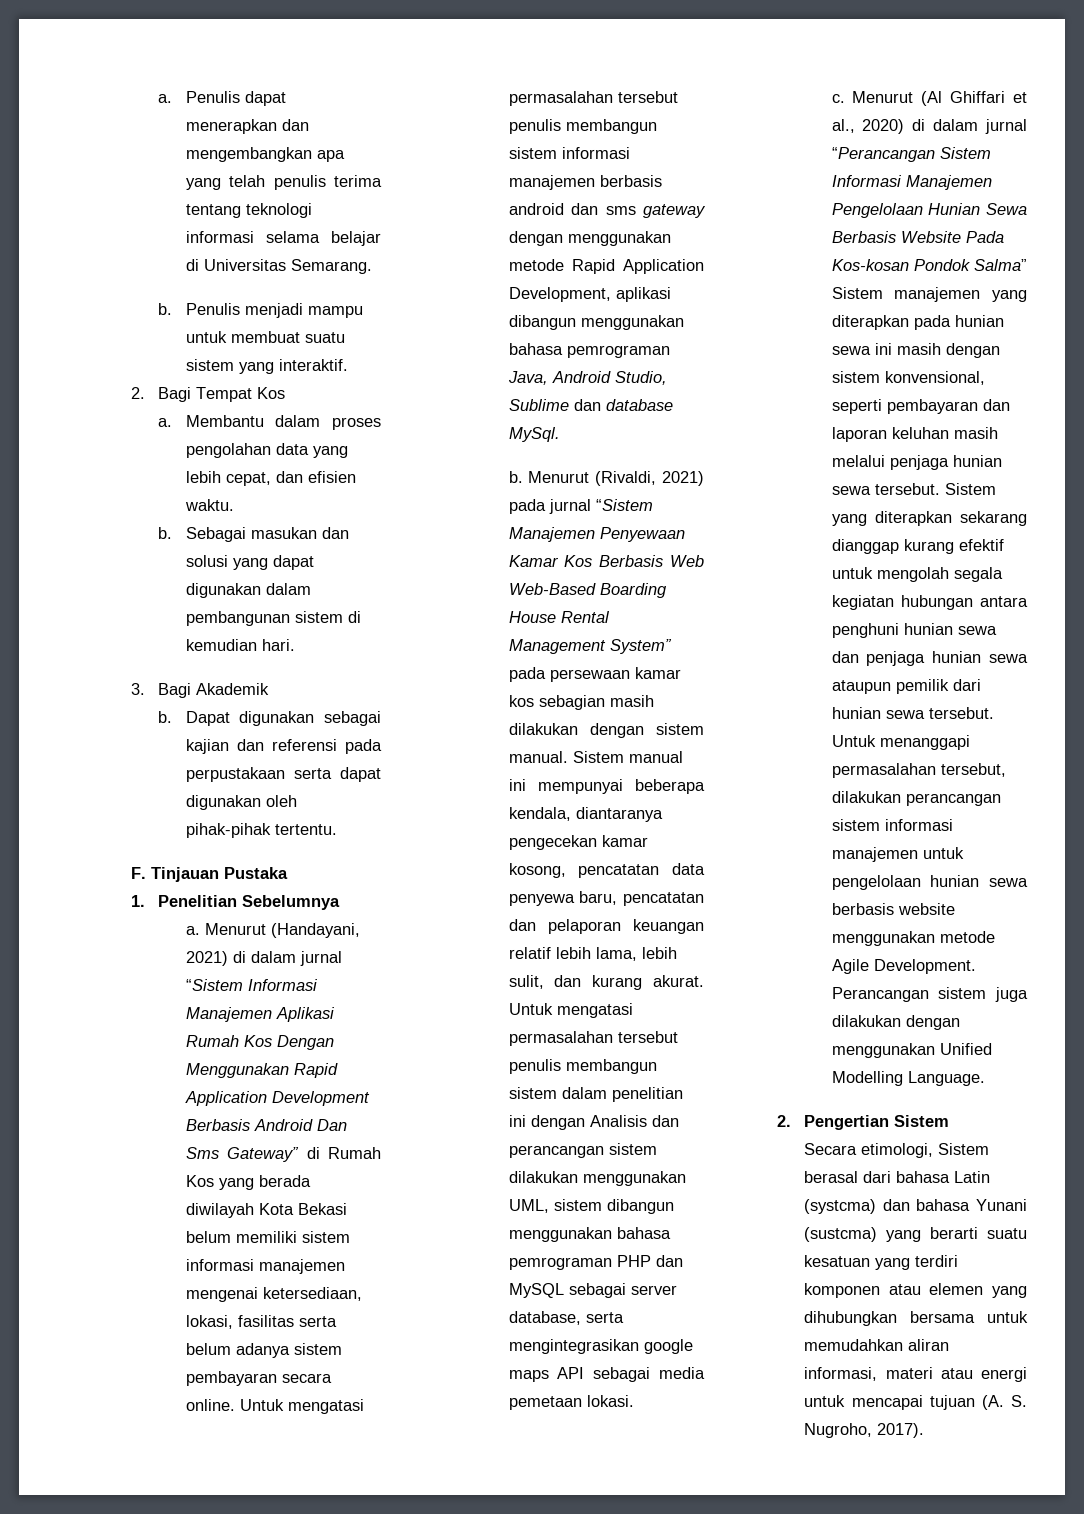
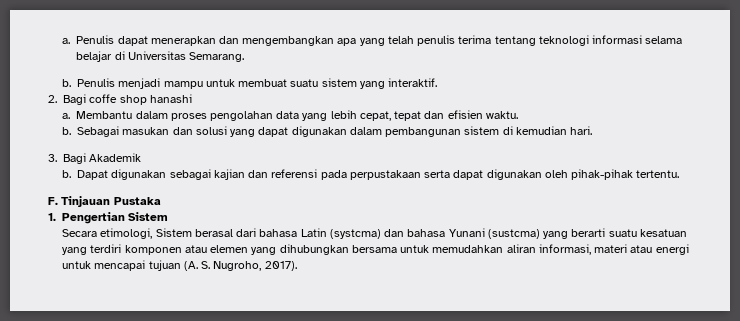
- 2. Bagi Tempat Kos
+ 2. Bagi coffe shop hanashi
- Membantu dalam proses pengolahan data yang lebih cepat, dan efisien waktu.
+ Membantu dalam proses pengolahan data yang lebih cepat, tepat dan efisien waktu.
- 1. Penelitian Sebelumnya
- a. Menurut (Handayani, 2021) di dalam jurnal “Sistem Informasi Manajemen Aplikasi Rumah Kos Dengan Menggunakan Rapid Application Development Berbasis Android Dan Sms Gateway” di Rumah Kos yang berada diwilayah Kota Bekasi belum memiliki sistem informasi manajemen mengenai ketersediaan, lokasi, fasilitas serta belum adanya sistem pembayaran secara online. Untuk mengatasi permasalahan tersebut penulis membangun sistem informasi manajemen berbasis android dan sms gateway dengan menggunakan metode Rapid Application Development, aplikasi dibangun menggunakan bahasa pemrograman Java, Android Studio, Sublime dan database MySql.
- b. Menurut (Rivaldi, 2021) pada jurnal “Sistem Manajemen Penyewaan Kamar Kos Berbasis Web Web-Based Boarding House Rental Management System” pada persewaan kamar kos sebagian masih dilakukan dengan sistem manual. Sistem manual ini mempunyai beberapa kendala, diantaranya pengecekan kamar kosong, pencatatan data penyewa baru, pencatatan dan pelaporan keuangan relatif lebih lama, lebih sulit, dan kurang akurat. Untuk mengatasi permasalahan tersebut penulis membangun sistem dalam penelitian ini dengan Analisis dan perancangan sistem dilakukan menggunakan UML, sistem dibangun menggunakan bahasa pemrograman PHP dan MySQL sebagai server database, serta mengintegrasikan google maps API sebagai media pemetaan lokasi.
- c. Menurut (Al Ghiffari et al., 2020) di dalam jurnal “Perancangan Sistem Informasi Manajemen Pengelolaan Hunian Sewa Berbasis Website Pada Kos-kosan Pondok Salma” Sistem manajemen yang diterapkan pada hunian sewa ini masih dengan sistem konvensional, seperti pembayaran dan laporan keluhan masih melalui penjaga hunian sewa tersebut. Sistem yang diterapkan sekarang dianggap kurang efektif untuk mengolah segala kegiatan hubungan antara penghuni hunian sewa dan penjaga hunian sewa ataupun pemilik dari hunian sewa tersebut. Untuk menanggapi permasalahan tersebut, dilakukan perancangan sistem informasi manajemen untuk pengelolaan hunian sewa berbasis website menggunakan metode Agile Development. Perancangan sistem juga dilakukan dengan menggunakan Unified Modelling Language.
- 2. Pengertian Sistem
+ 1. Pengertian Sistem

